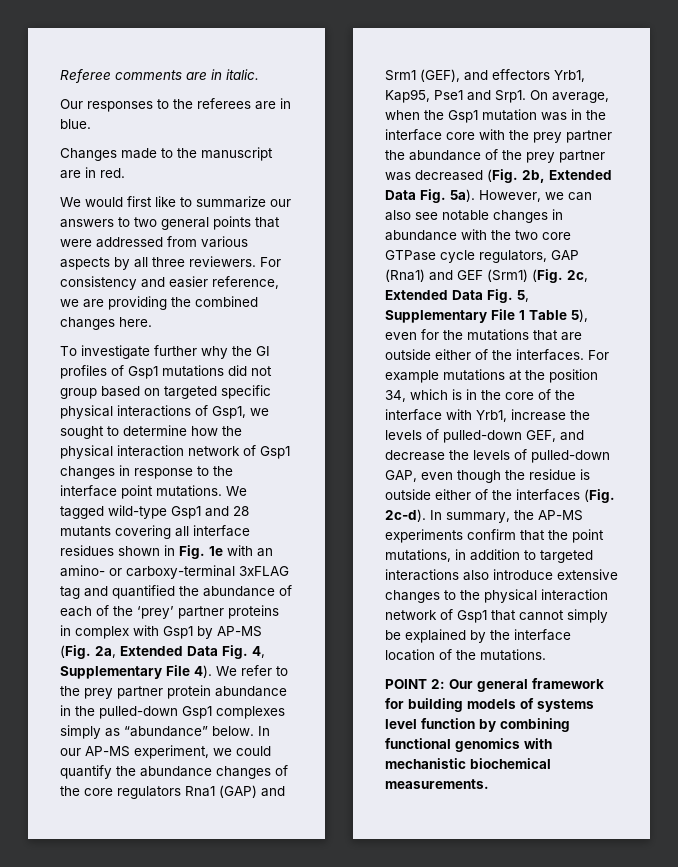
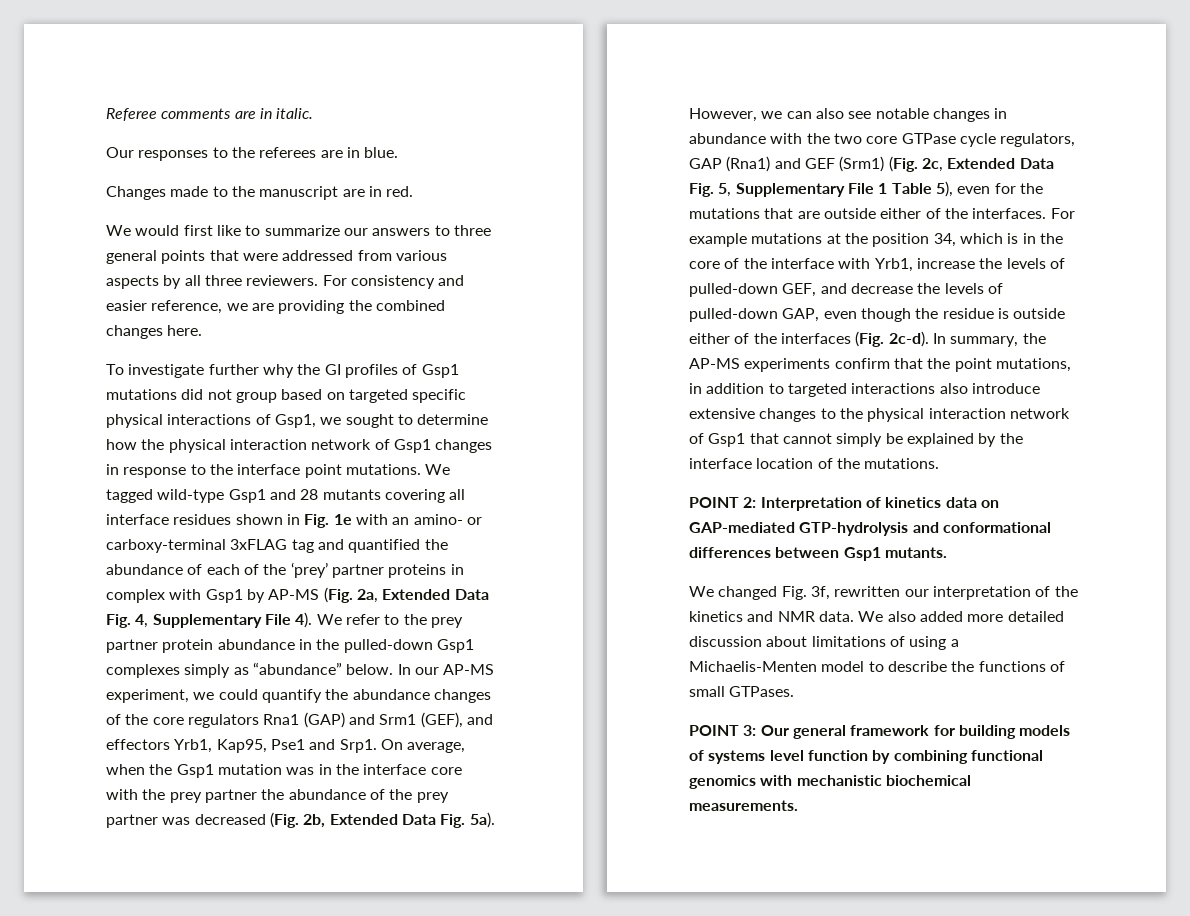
- We would first like to summarize our answers to two general points that were addressed from various aspects by all three reviewers.
+ We would first like to summarize our answers to three general points that were addressed from various aspects by all three reviewers.
- POINT 2: Our general framework for building models of systems level function by combining functional genomics with mechanistic biochemical measurements.
+ POINT 2: Interpretation of kinetics data on GAP-mediated GTP-hydrolysis and conformational differences between Gsp1 mutants.
+ We changed Fig. 3f, rewritten our interpretation of the kinetics and NMR data. We also added more detailed discussion about limitations of using a Michaelis-Menten model to describe the functions of small GTPases.
+ POINT 3: Our general framework for building models of systems level function by combining functional genomics with mechanistic biochemical measurements.

